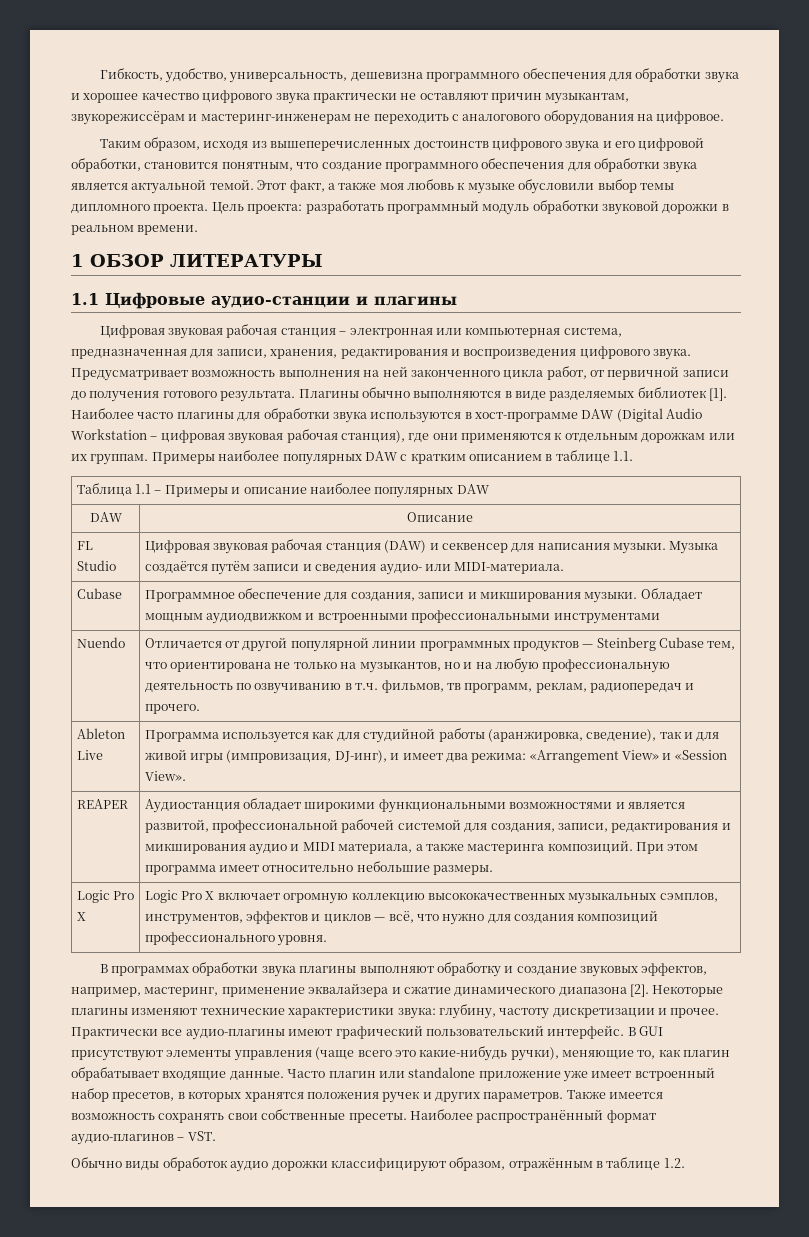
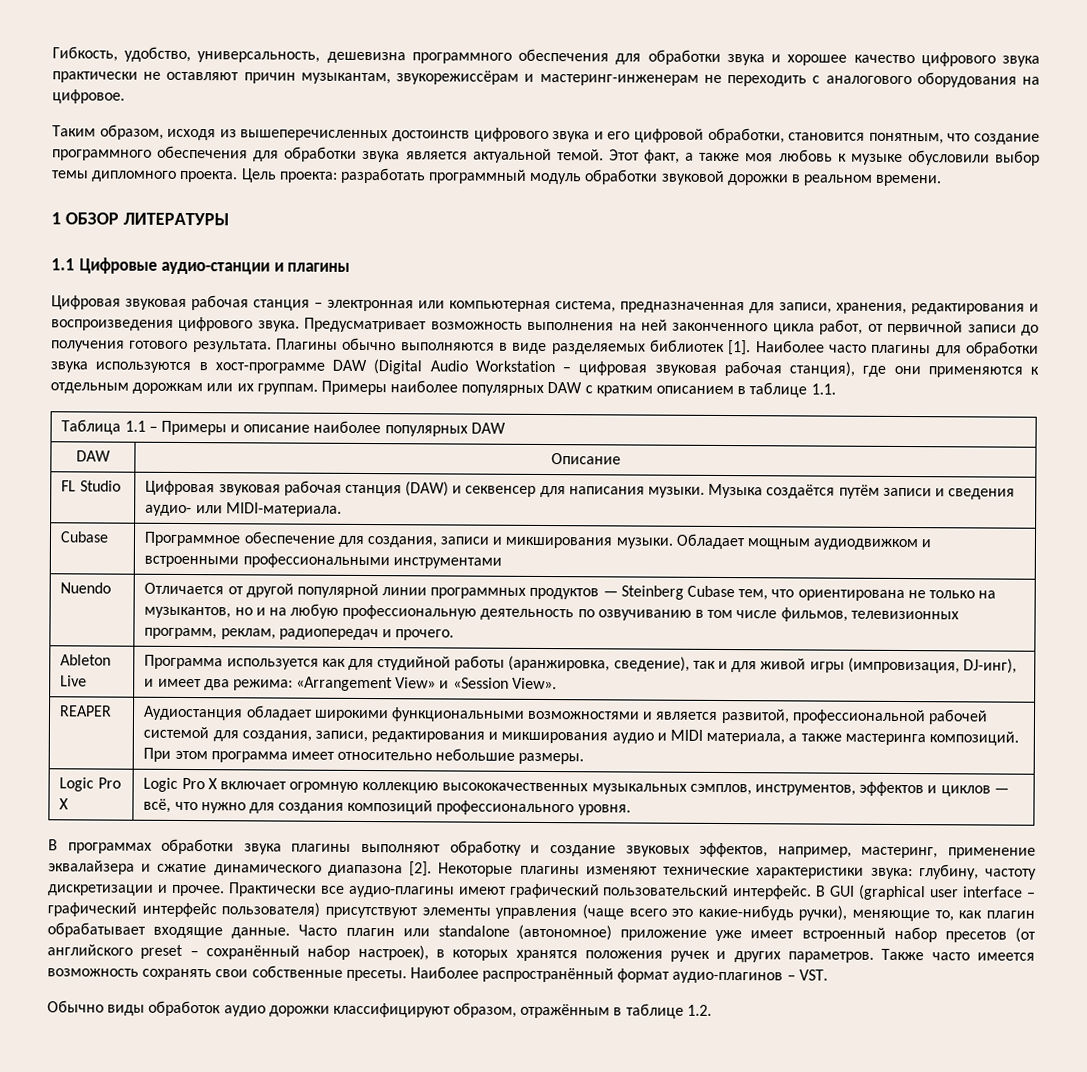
- Nuendo | Отличается от другой популярной линии программных продуктов — Steinberg Cubase тем, что ориентирована не только на музыкантов, но и на любую профессиональную деятельность по озвучиванию в т.ч. фильмов, тв программ, реклам, радиопередач и прочего.
+ Nuendo | Отличается от другой популярной линии программных продуктов — Steinberg Cubase тем, что ориентирована не только на музыкантов, но и на любую профессиональную деятельность по озвучиванию в том числе фильмов, телевизионных программ, реклам, радиопередач и прочего.
- В GUI присутствуют элементы управления (чаще всего это какие-нибудь ручки), меняющие то, как плагин обрабатывает входящие данные.
+ В GUI (graphical user interface – графический интерфейс пользователя) присутствуют элементы управления (чаще всего это какие-нибудь ручки), меняющие то, как плагин обрабатывает входящие данные.
- Часто плагин или standalone приложение уже имеет встроенный набор пресетов, в которых хранятся положения ручек и других параметров.
+ Часто плагин или standalone (автономное) приложение уже имеет встроенный набор пресетов (от английского preset – сохранённый набор настроек), в которых хранятся положения ручек и других параметров.
- Также имеется возможность сохранять свои собственные пресеты.
+ Также часто имеется возможность сохранять свои собственные пресеты.

